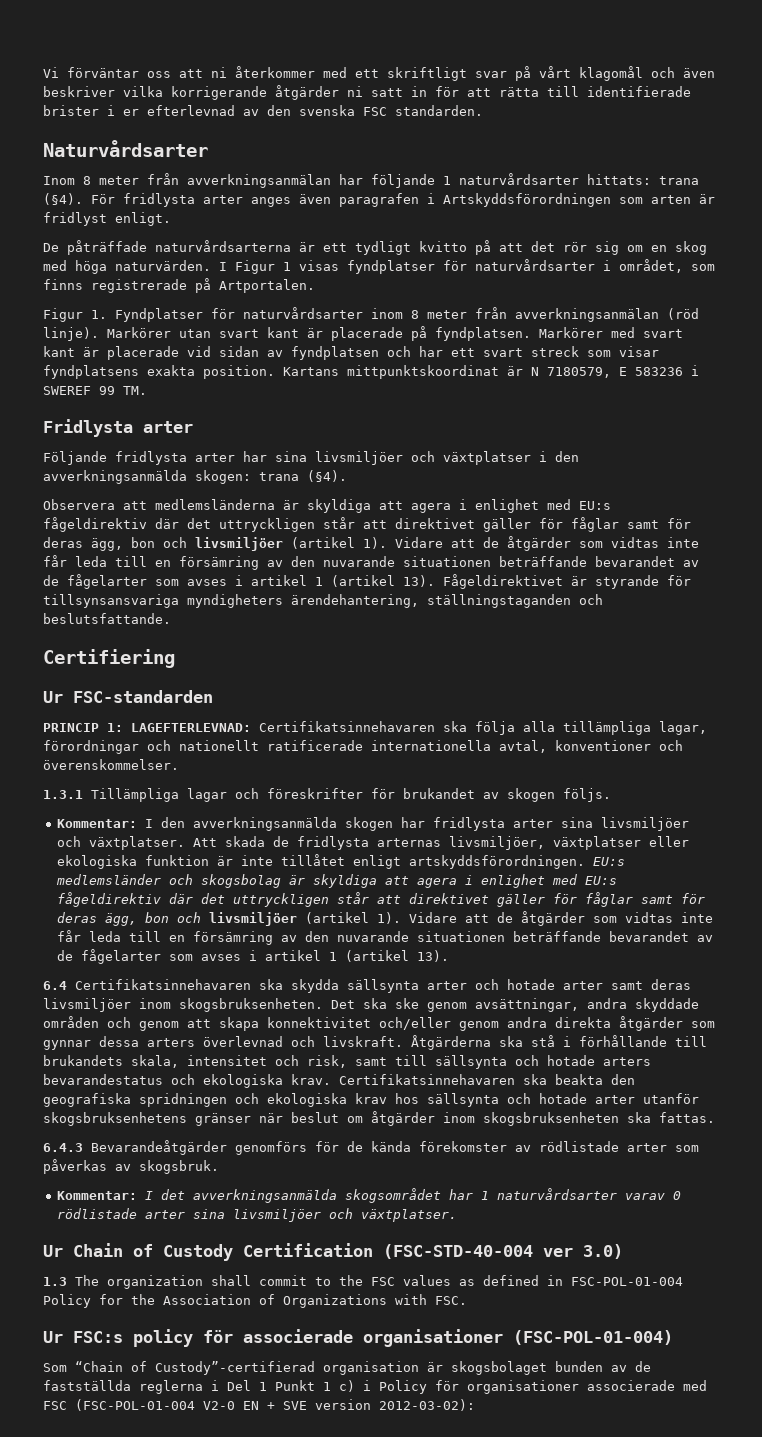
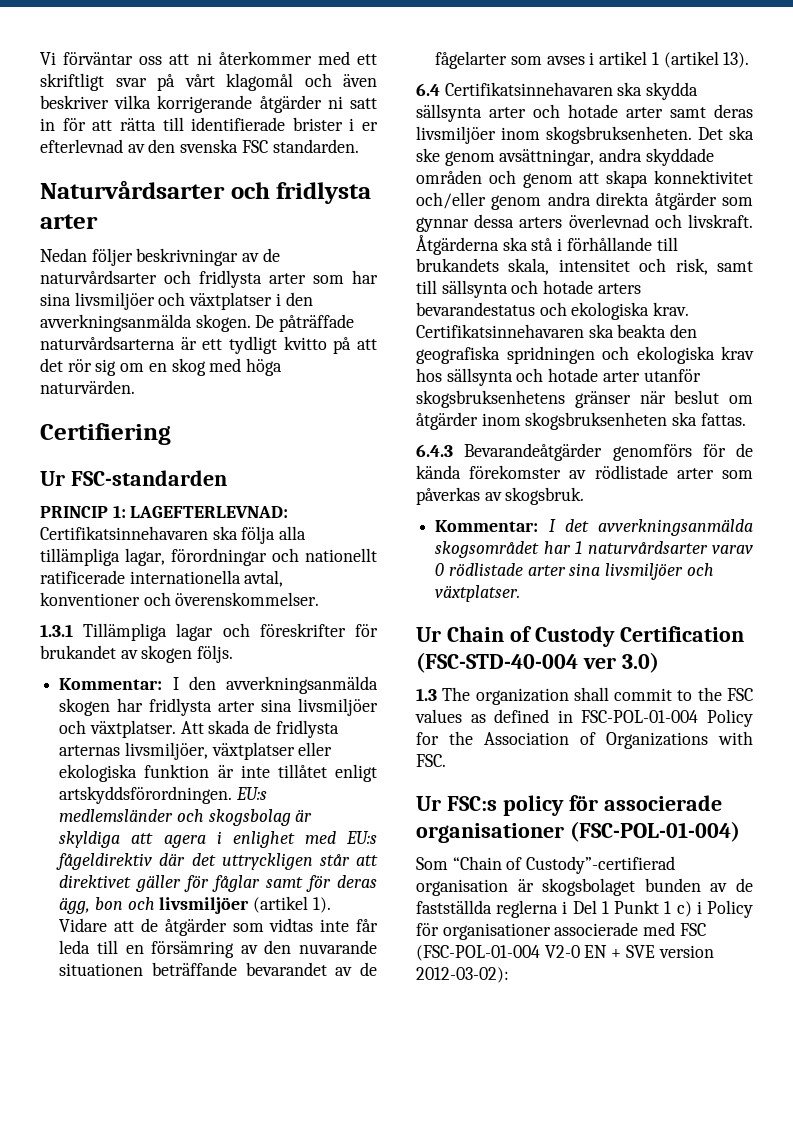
- Naturvårdsarter
- Inom 8 meter från avverkningsanmälan har följande 1 naturvårdsarter hittats: trana (§4). För fridlysta arter anges även paragrafen i Artskyddsförordningen som arten är fridlyst enligt.
- De påträffade naturvårdsarterna är ett tydligt kvitto på att det rör sig om en skog med höga naturvärden. I Figur 1 visas fyndplatser för naturvårdsarter i området, som finns registrerade på Artportalen.
- Figur 1. Fyndplatser för naturvårdsarter inom 8 meter från avverkningsanmälan (röd linje). Markörer utan svart kant är placerade på fyndplatsen. Markörer med svart kant är placerade vid sidan av fyndplatsen och har ett svart streck som visar fyndplatsens exakta position. Kartans mittpunktskoordinat är N 7180579, E 583236 i SWEREF 99 TM.
- Fridlysta arter
- Följande fridlysta arter har sina livsmiljöer och växtplatser i den avverkningsanmälda skogen: trana (§4).
- Observera att medlemsländerna är skyldiga att agera i enlighet med EU:s fågeldirektiv där det uttryckligen står att direktivet gäller för fåglar samt för deras ägg, bon och livsmiljöer (artikel 1). Vidare att de åtgärder som vidtas inte får leda till en försämring av den nuvarande situationen beträffande bevarandet av de fågelarter som avses i artikel 1 (artikel 13). Fågeldirektivet är styrande för tillsynsansvariga myndigheters ärendehantering, ställningstaganden och beslutsfattande.
+ Naturvårdsarter och fridlysta arter
+ Nedan följer beskrivningar av de naturvårdsarter och fridlysta arter som har sina livsmiljöer och växtplatser i den avverkningsanmälda skogen. De påträffade naturvårdsarterna är ett tydligt kvitto på att det rör sig om en skog med höga naturvärden.

